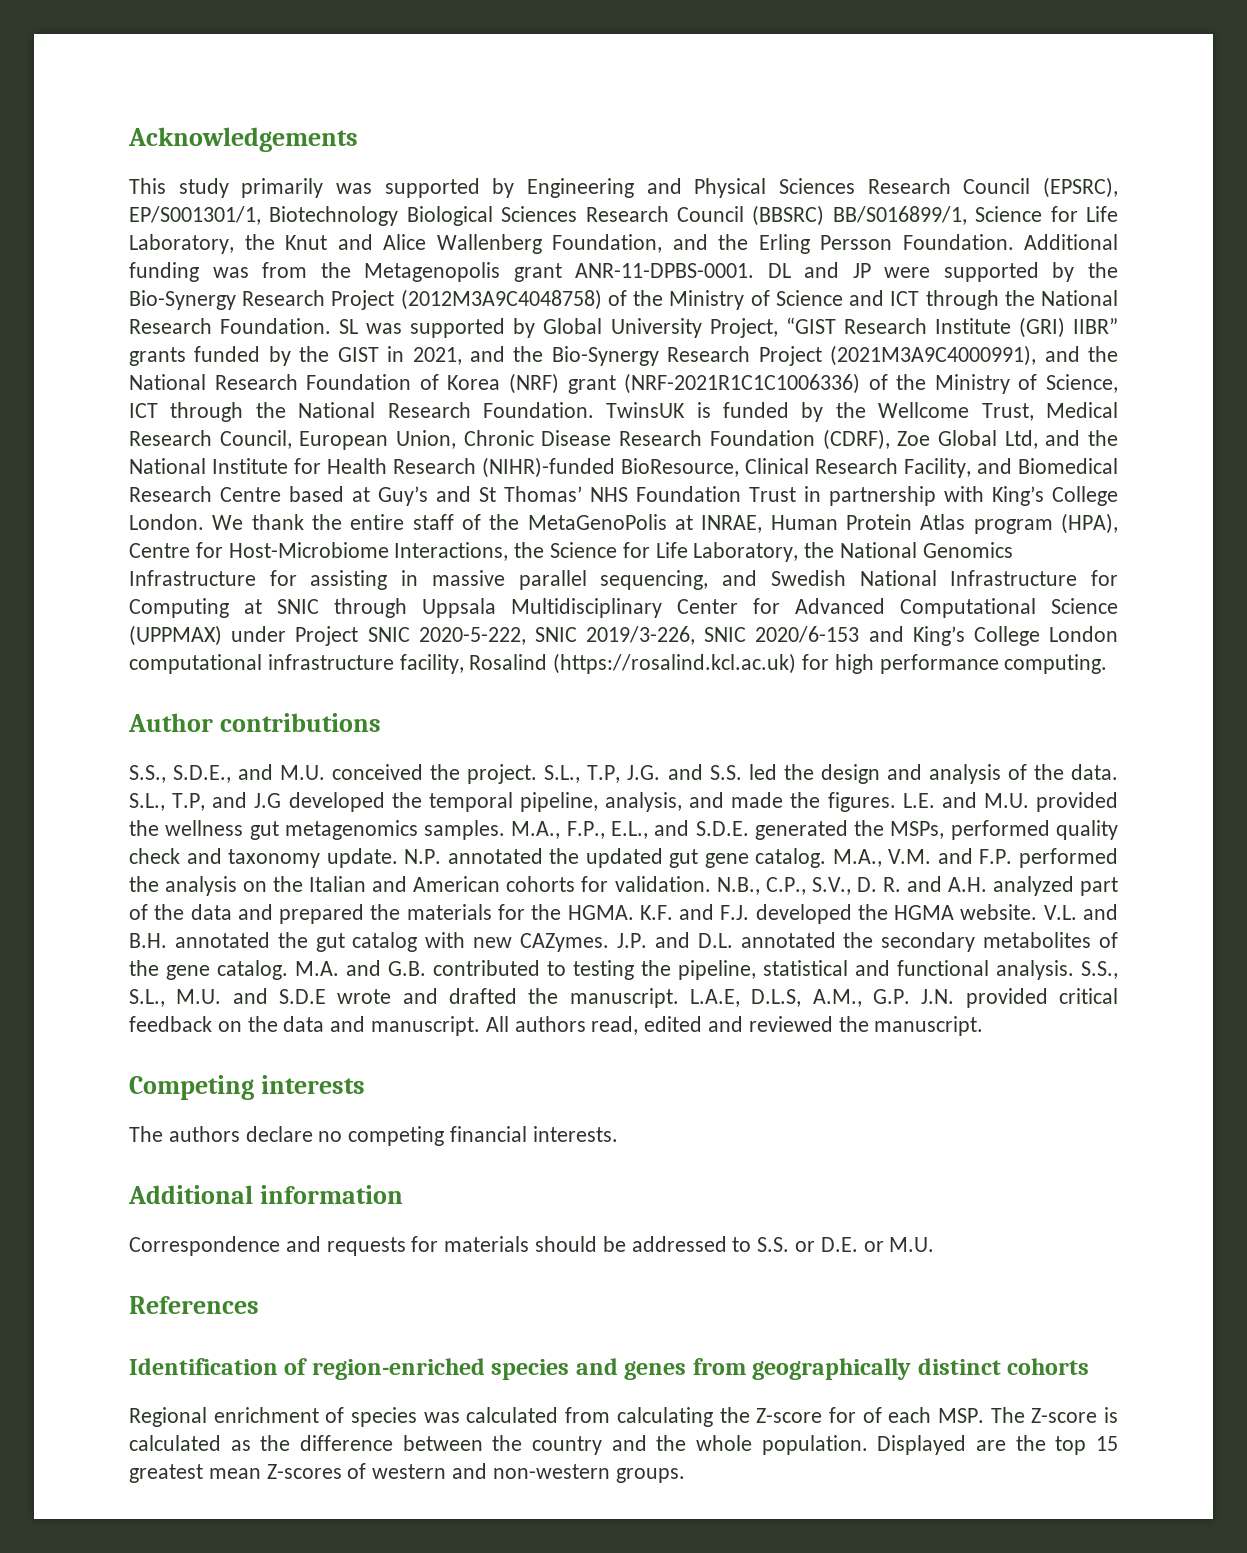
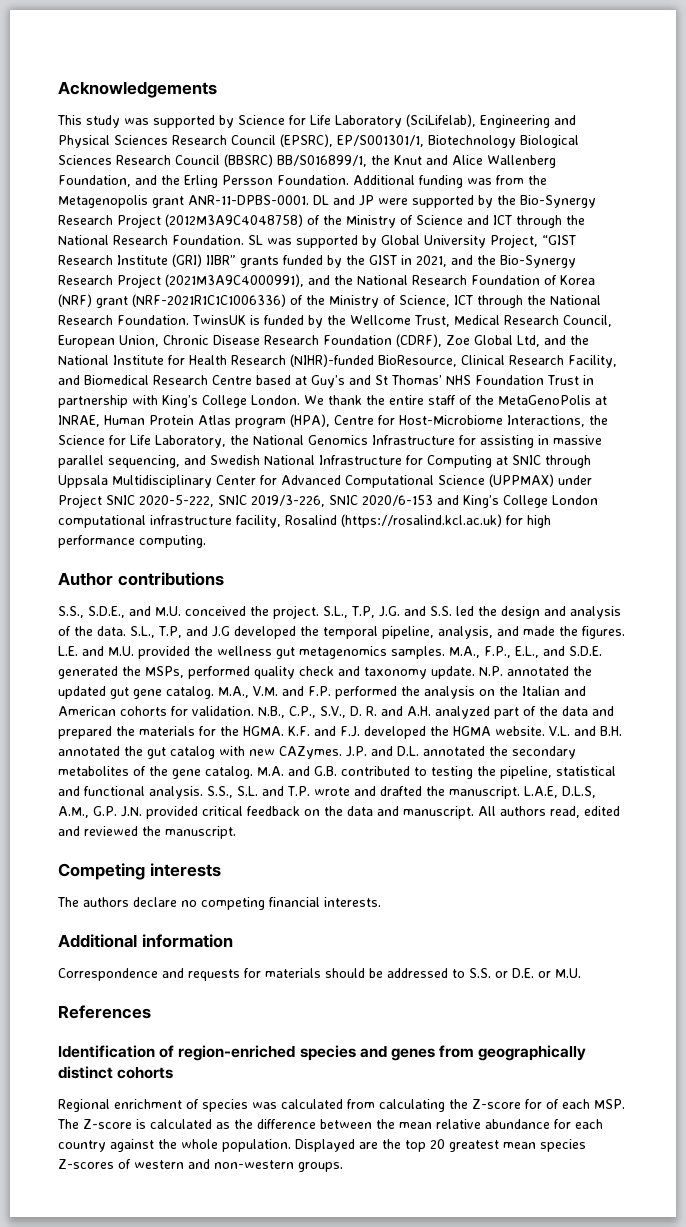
- This study primarily was supported by Engineering and Physical Sciences Research Council (EPSRC), EP/S001301/1, Biotechnology Biological Sciences Research Council (BBSRC) BB/S016899/1, Science for Life Laboratory, the Knut and Alice Wallenberg Foundation, and the Erling Persson Foundation.
+ This study was supported by Science for Life Laboratory (SciLifelab), Engineering and Physical Sciences Research Council (EPSRC), EP/S001301/1, Biotechnology Biological Sciences Research Council (BBSRC) BB/S016899/1, the Knut and Alice Wallenberg Foundation, and the Erling Persson Foundation.
- S.S., S.L., M.U. and S.D.E wrote and drafted the manuscript.
+ S.S., S.L. and T.P. wrote and drafted the manuscript.
- Regional enrichment of species was calculated from calculating the Z-score for of each MSP. The Z-score is calculated as the difference between the country and the whole population.
+ Regional enrichment of species was calculated from calculating the Z-score for of each MSP. The Z-score is calculated as the difference between the mean relative abundance for each country against the whole population.
- Displayed are the top 15 greatest mean Z-scores of western and non-western groups.
+ Displayed are the top 20 greatest mean species Z-scores of western and non-western groups.

